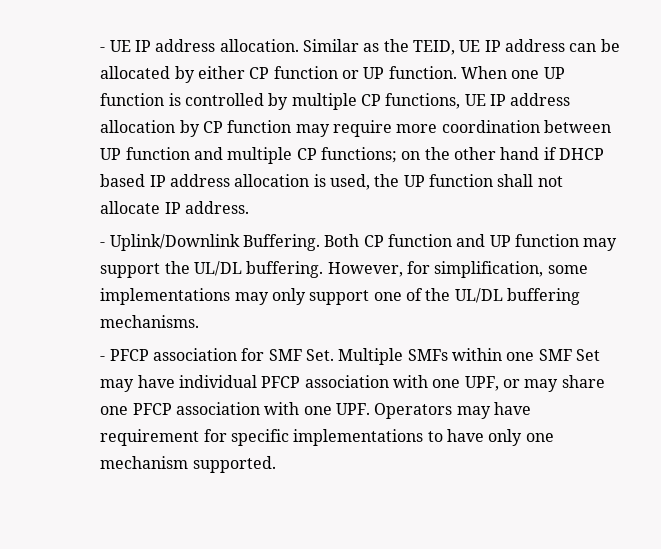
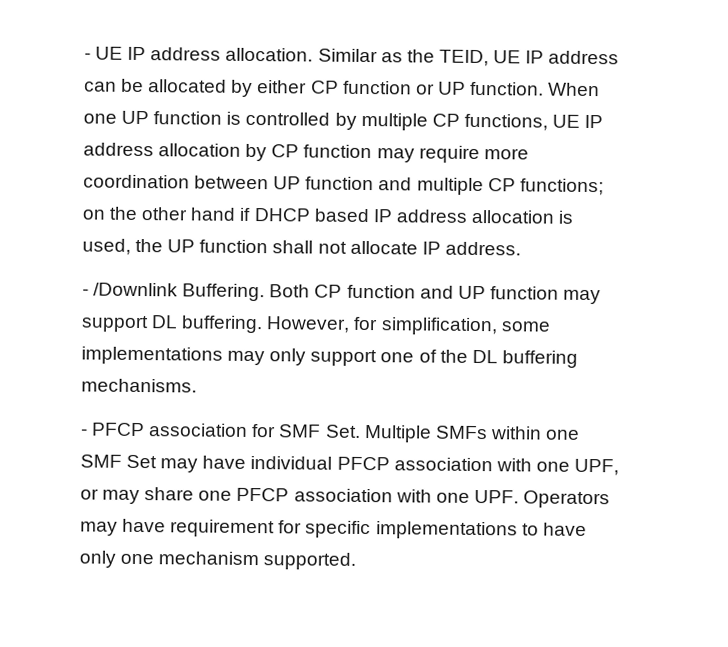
- - Uplink/Downlink Buffering.
+ - /Downlink Buffering.
- Both CP function and UP function may support the UL/DL buffering.
+ Both CP function and UP function may support DL buffering.
- However, for simplification, some implementations may only support one of the UL/DL buffering mechanisms.
+ However, for simplification, some implementations may only support one of the DL buffering mechanisms.

